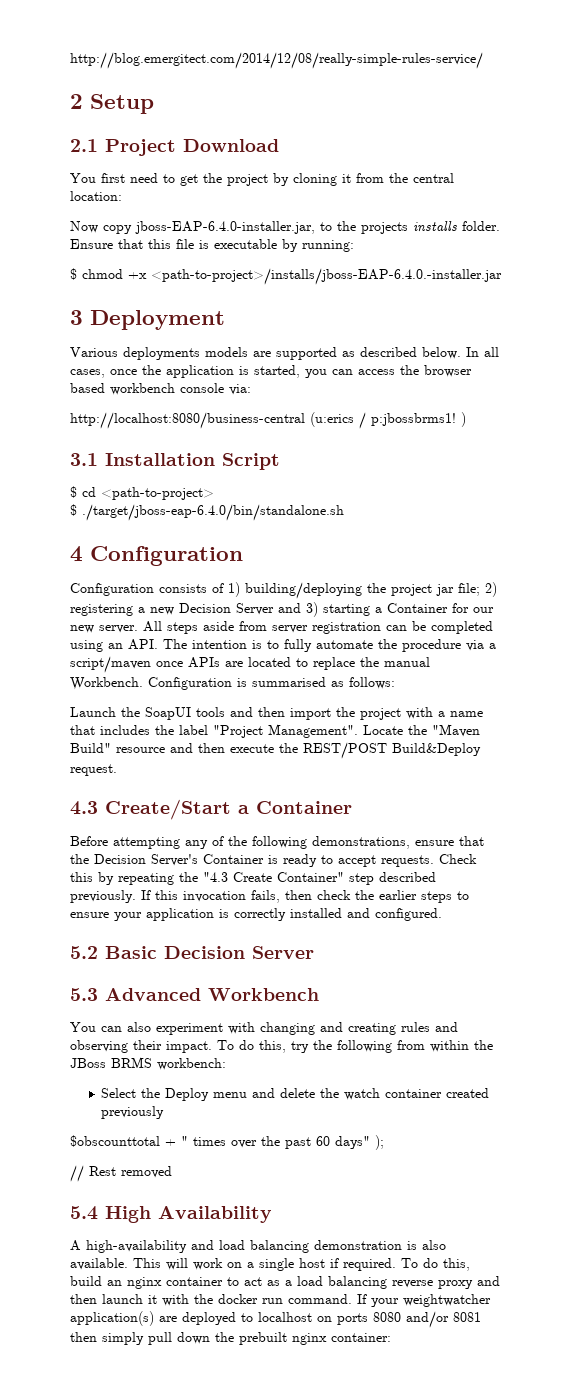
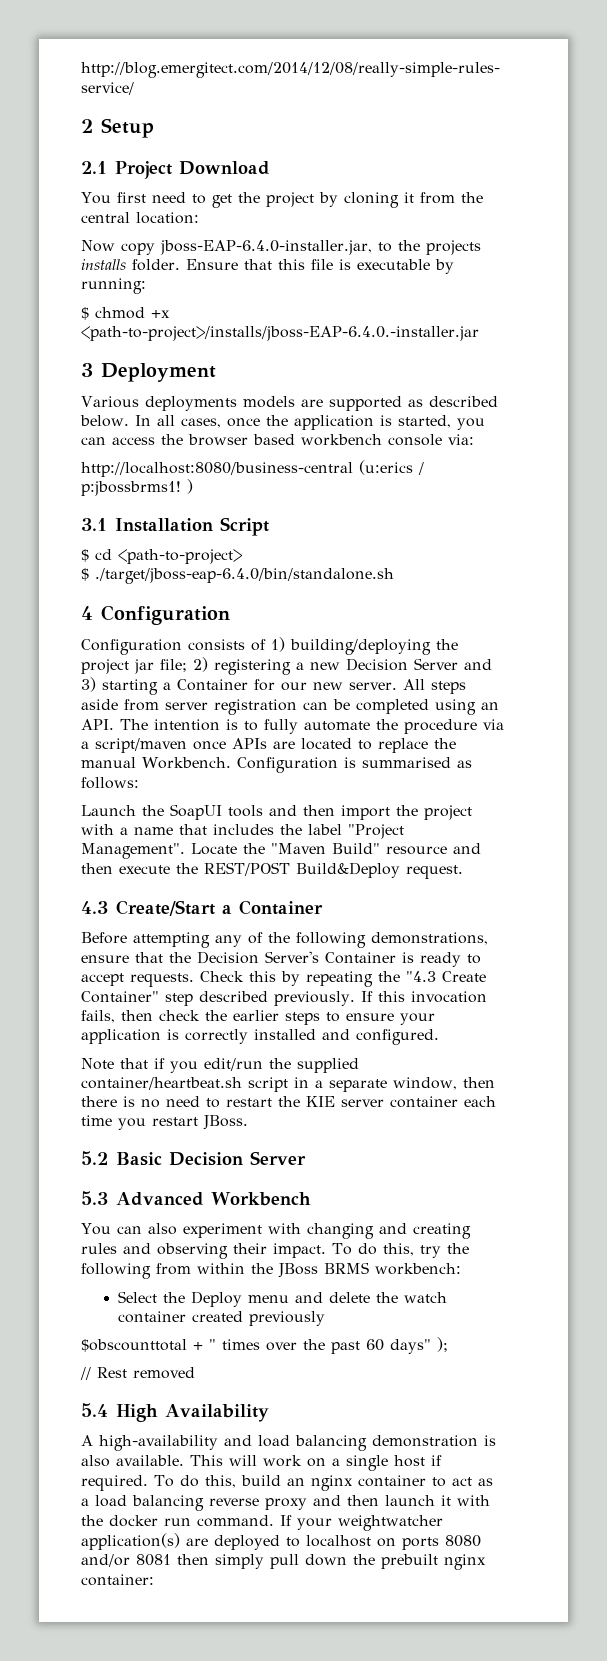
+ Note that if you edit/run the supplied container/heartbeat.sh script in a separate window, then there is no need to restart the KIE server container each time you restart JBoss.

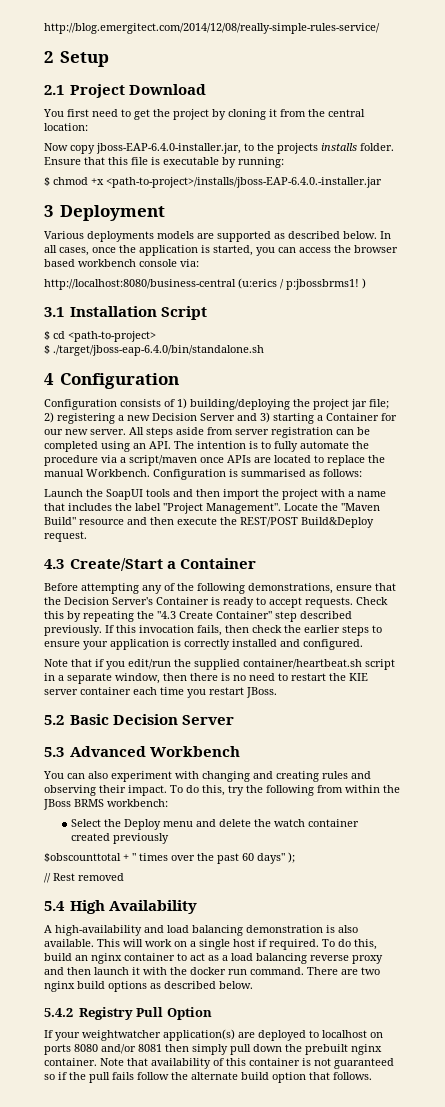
- To do this, build an nginx container to act as a load balancing reverse proxy and then launch it with the docker run command. If your weightwatcher application(s) are deployed to localhost on ports 8080 and/or 8081 then simply pull down the prebuilt nginx container:
+ To do this, build an nginx container to act as a load balancing reverse proxy and then launch it with the docker run command. There are two nginx build options as described below.
+ 5.4.2 Registry Pull Option
+ If your weightwatcher application(s) are deployed to localhost on ports 8080 and/or 8081 then simply pull down the prebuilt nginx container. Note that availability of this container is not guaranteed so if the pull fails follow the alternate build option that follows.

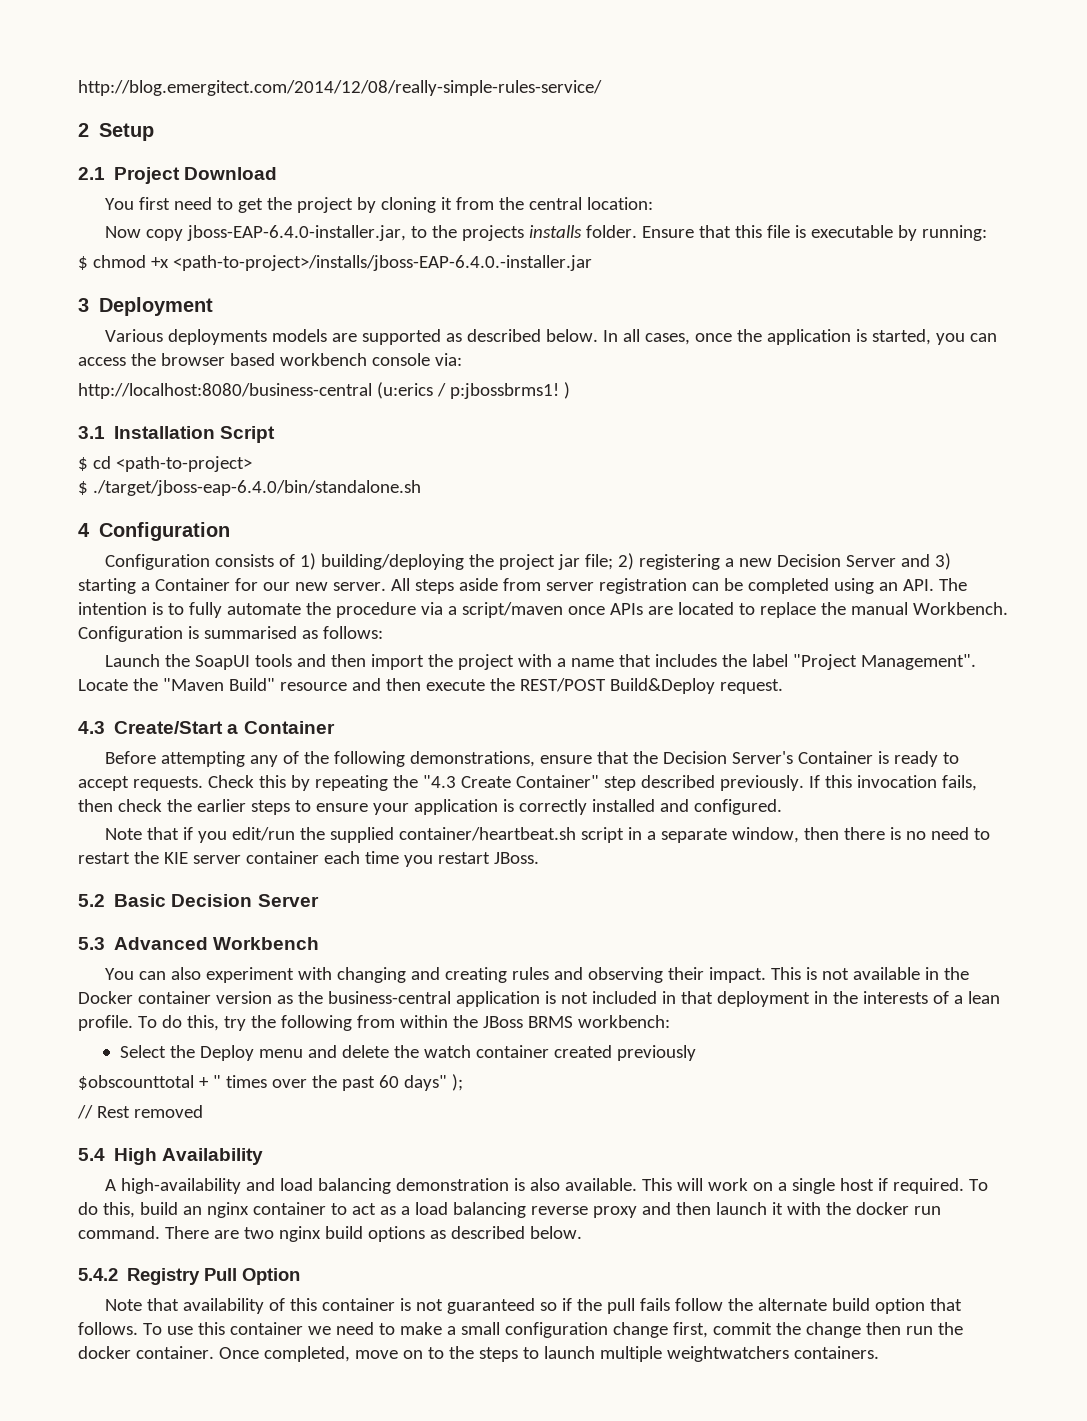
+ This is not available in the Docker container version as the business-central application is not included in that deployment in the interests of a lean profile.
- If your weightwatcher application(s) are deployed to localhost on ports 8080 and/or 8081 then simply pull down the prebuilt nginx container.
+ To use this container we need to make a small configuration change first, commit the change then run the docker container. Once completed, move on to the steps to launch multiple weightwatchers containers.

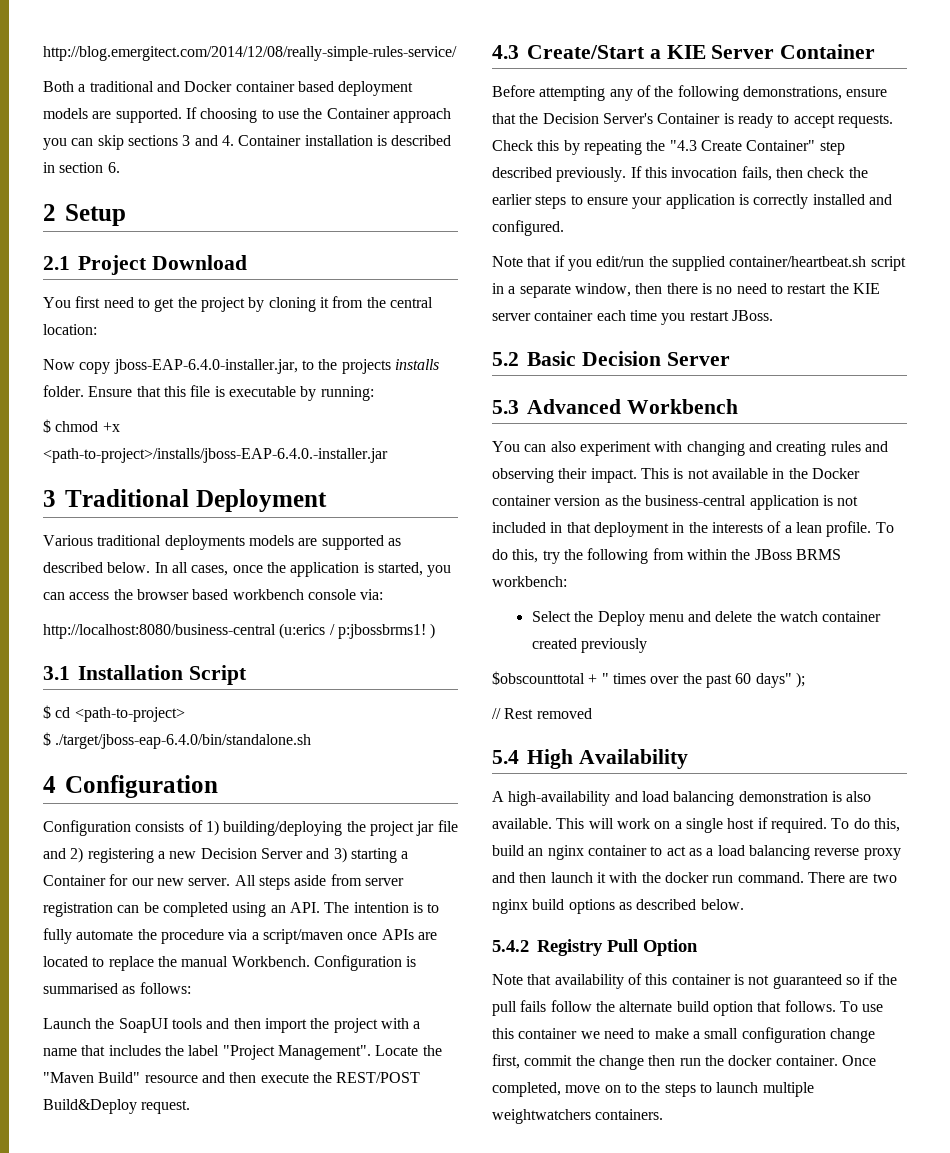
+ Both a traditional and Docker container based deployment models are supported. If choosing to use the Container approach you can skip sections 3 and 4. Container installation is described in section 6.
- 3 Deployment
+ 3 Traditional Deployment
- Various deployments models are supported as described below.
+ Various traditional deployments models are supported as described below.
- Configuration consists of 1) building/deploying the project jar file; 2) registering a new Decision Server and 3) starting a Container for our new server.
+ Configuration consists of 1) building/deploying the project jar file and 2) registering a new Decision Server and 3) starting a Container for our new server.
- 4.3 Create/Start a Container
+ 4.3 Create/Start a KIE Server Container

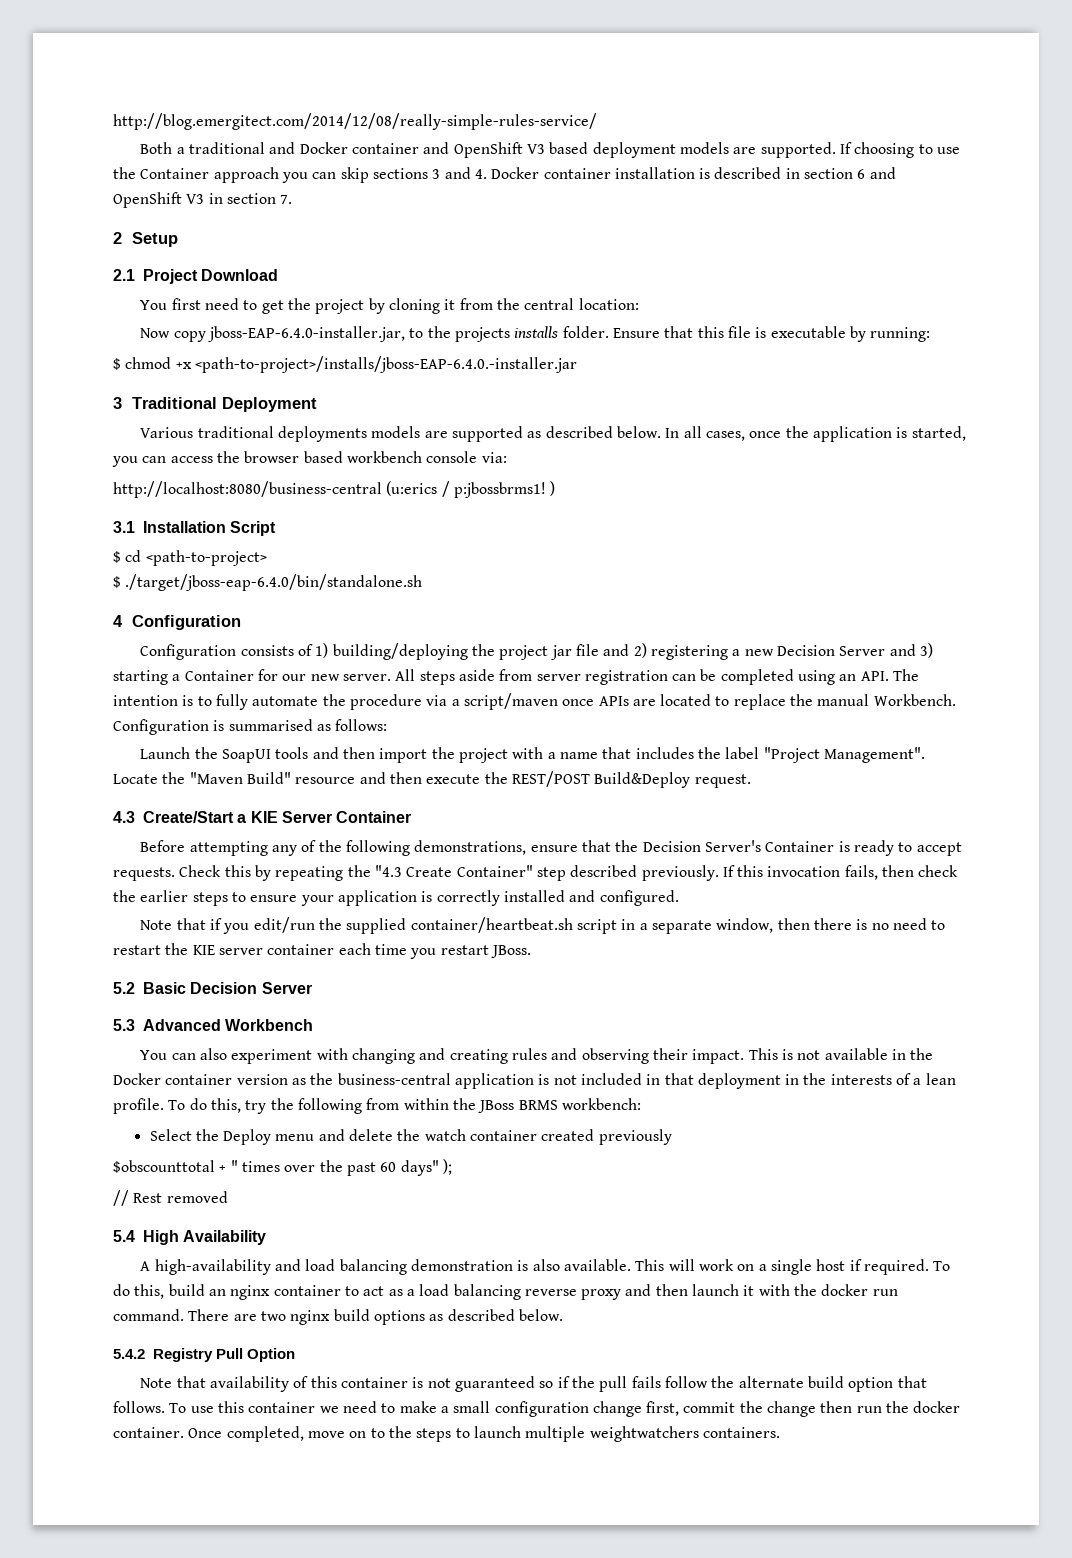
- Both a traditional and Docker container based deployment models are supported.
+ Both a traditional and Docker container and OpenShift V3 based deployment models are supported.
- If choosing to use the Container approach you can skip sections 3 and 4. Container installation is described in section 6.
+ If choosing to use the Container approach you can skip sections 3 and 4. Docker container installation is described in section 6 and OpenShift V3 in section 7.

